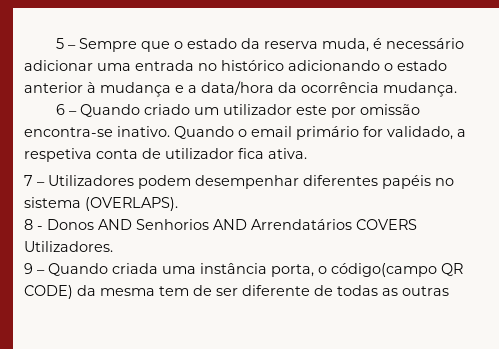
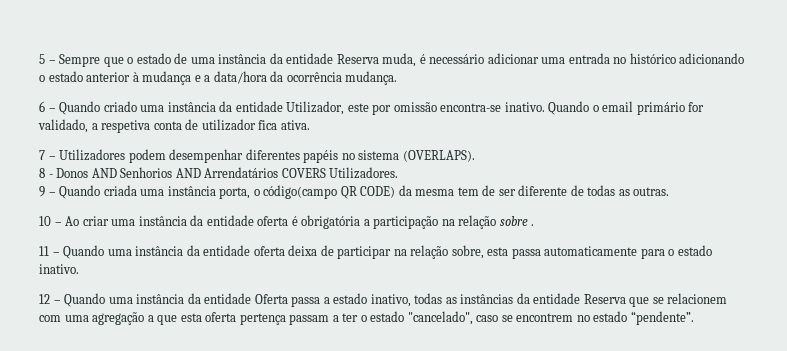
- 5 – Sempre que o estado da reserva muda, é necessário adicionar uma entrada no histórico adicionando o estado anterior à mudança e a data/hora da ocorrência mudança.
+ 5 – Sempre que o estado de uma instância da entidade Reserva muda, é necessário adicionar uma entrada no histórico adicionando o estado anterior à mudança e a data/hora da ocorrência mudança.
- 6 – Quando criado um utilizador este por omissão encontra-se inativo.
+ 6 – Quando criado uma instância da entidade Utilizador, este por omissão encontra-se inativo.
- 9 – Quando criada uma instância porta, o código(campo QR CODE) da mesma tem de ser diferente de todas as outras
+ 9 – Quando criada uma instância porta, o código(campo QR CODE) da mesma tem de ser diferente de todas as outras.
+ 10 – Ao criar uma instância da entidade oferta é obrigatória a participação na relação sobre .
+ 11 – Quando uma instância da entidade oferta deixa de participar na relação sobre, esta passa automaticamente para o estado inativo.
+ 12 – Quando uma instância da entidade Oferta passa a estado inativo, todas as instâncias da entidade Reserva que se relacionem com uma agregação a que esta oferta pertença passam a ter o estado "cancelado", caso se encontrem no estado “pendente”.

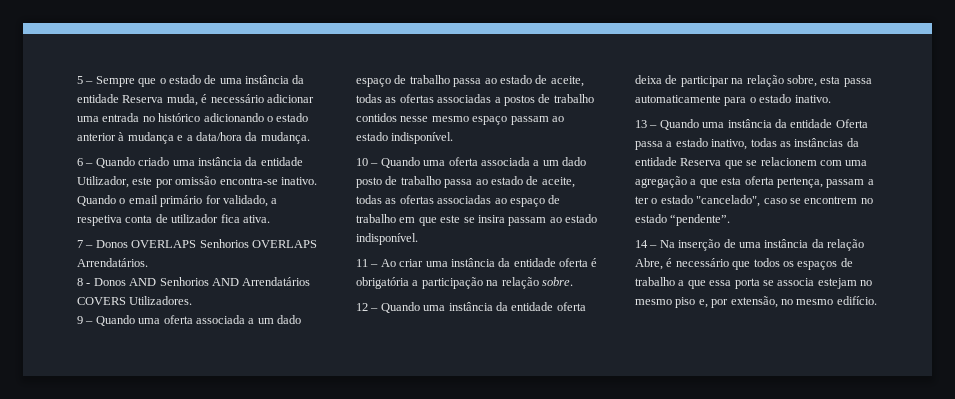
- 5 – Sempre que o estado de uma instância da entidade Reserva muda, é necessário adicionar uma entrada no histórico adicionando o estado anterior à mudança e a data/hora da ocorrência mudança.
+ 5 – Sempre que o estado de uma instância da entidade Reserva muda, é necessário adicionar uma entrada no histórico adicionando o estado anterior à mudança e a data/hora da mudança.
- 7 – Utilizadores podem desempenhar diferentes papéis no sistema (OVERLAPS).
+ 7 – Donos OVERLAPS Senhorios OVERLAPS Arrendatários.
- 9 – Quando criada uma instância porta, o código(campo QR CODE) da mesma tem de ser diferente de todas as outras.
- 10 – Ao criar uma instância da entidade oferta é obrigatória a participação na relação sobre .
- 11 – Quando uma instância da entidade oferta deixa de participar na relação sobre, esta passa automaticamente para o estado inativo.
+ 9 – Quando uma oferta associada a um dado espaço de trabalho passa ao estado de aceite, todas as ofertas associadas a postos de trabalho contidos nesse mesmo espaço passam ao estado indisponível.
+ 10 – Quando uma oferta associada a um dado posto de trabalho passa ao estado de aceite, todas as ofertas associadas ao espaço de trabalho em que este se insira passam ao estado indisponível.
+ 11 – Ao criar uma instância da entidade oferta é obrigatória a participação na relação sobre.
+ 12 – Quando uma instância da entidade oferta deixa de participar na relação sobre, esta passa automaticamente para o estado inativo.
- 12 – Quando uma instância da entidade Oferta passa a estado inativo, todas as instâncias da entidade Reserva que se relacionem com uma agregação a que esta oferta pertença passam a ter o estado "cancelado", caso se encontrem no estado “pendente”.
+ 13 – Quando uma instância da entidade Oferta passa a estado inativo, todas as instâncias da entidade Reserva que se relacionem com uma agregação a que esta oferta pertença, passam a ter o estado "cancelado", caso se encontrem no estado “pendente”.
+ 14 – Na inserção de uma instância da relação Abre, é necessário que todos os espaços de trabalho a que essa porta se associa estejam no mesmo piso e, por extensão, no mesmo edifício.

